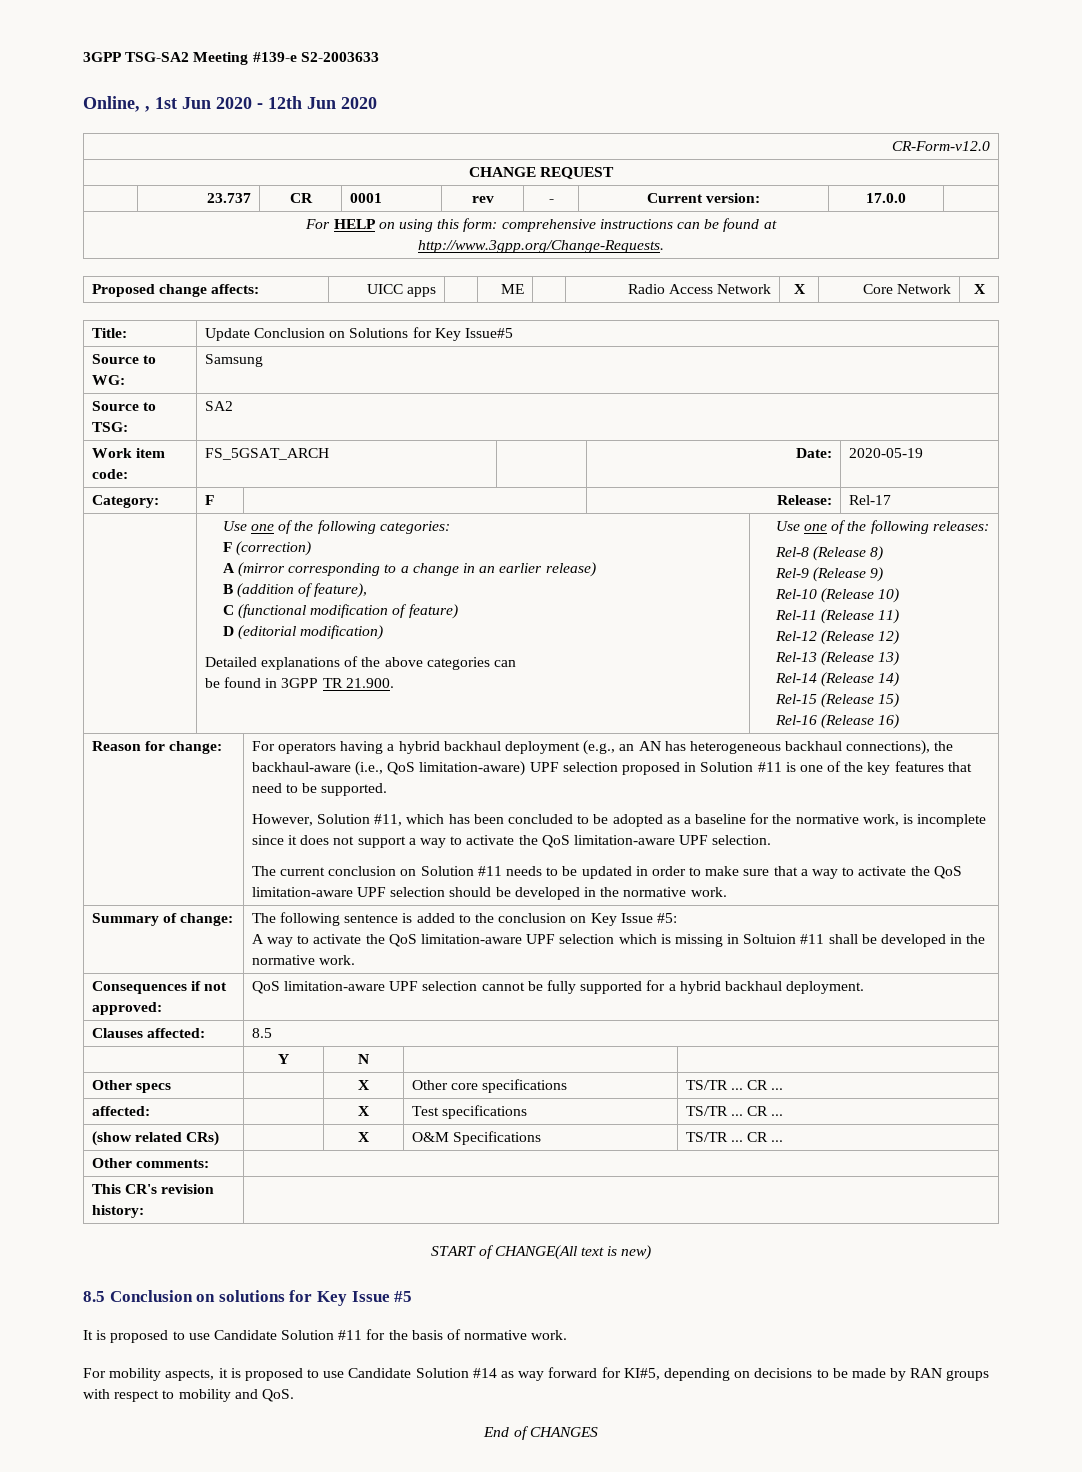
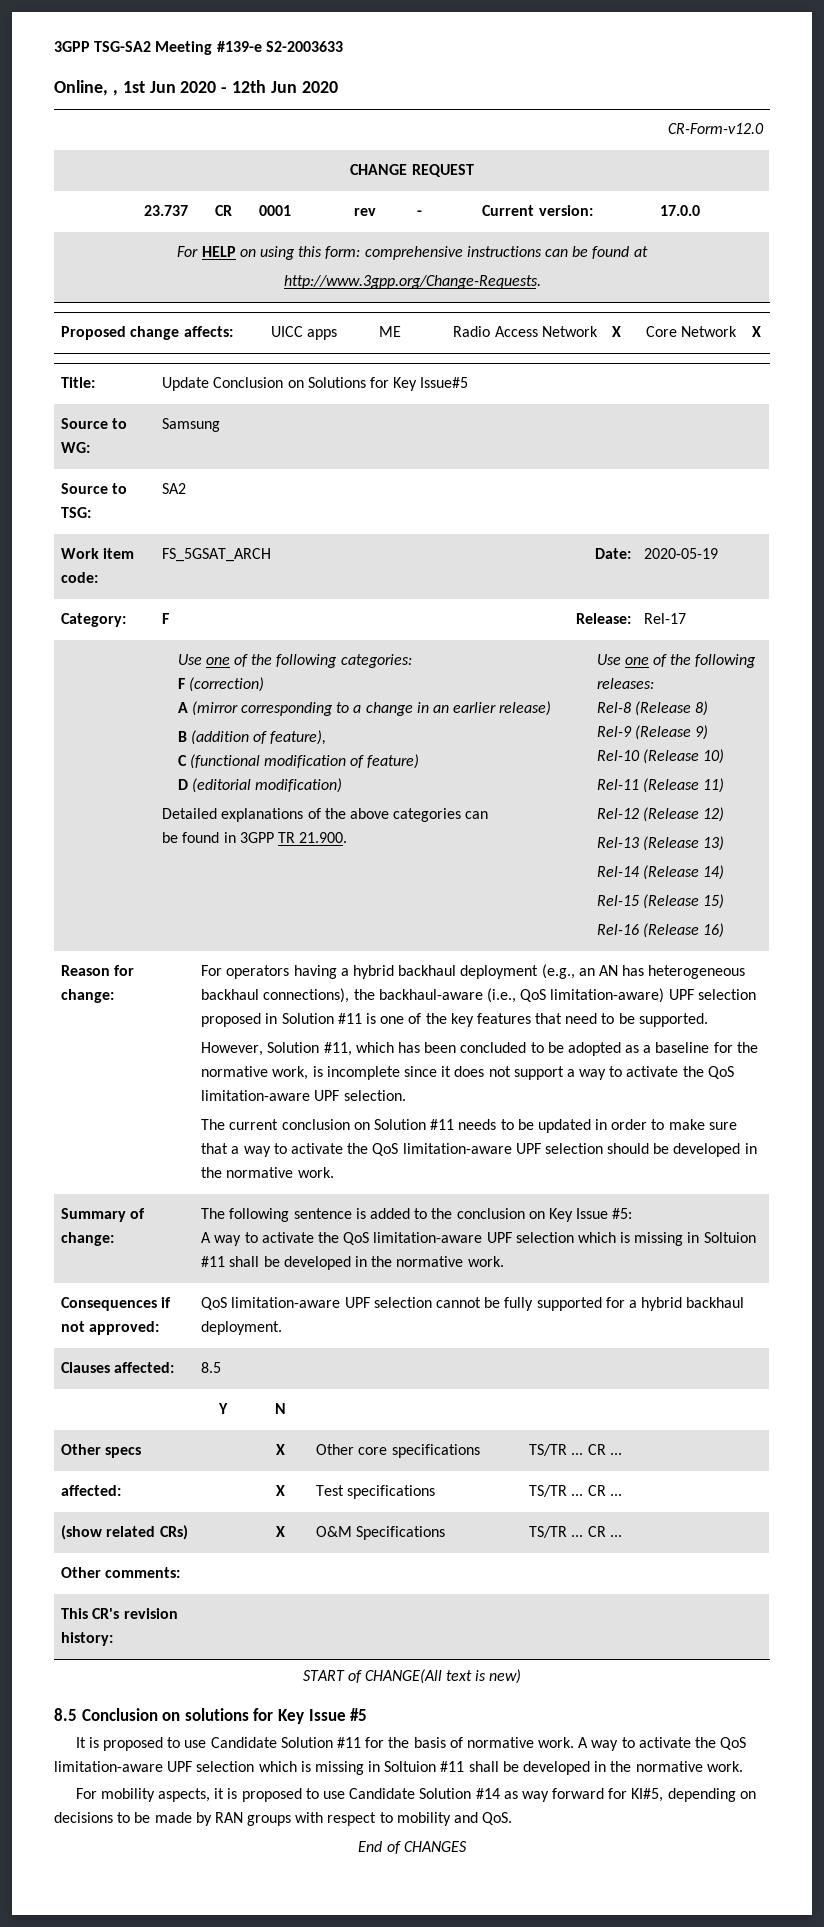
- It is proposed to use Candidate Solution #11 for the basis of normative work.
+ It is proposed to use Candidate Solution #11 for the basis of normative work. A way to activate the QoS limitation-aware UPF selection which is missing in Soltuion #11 shall be developed in the normative work.

